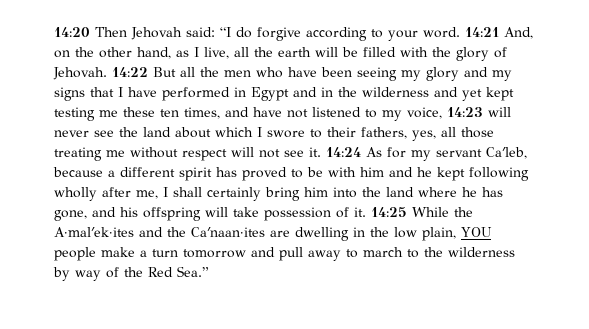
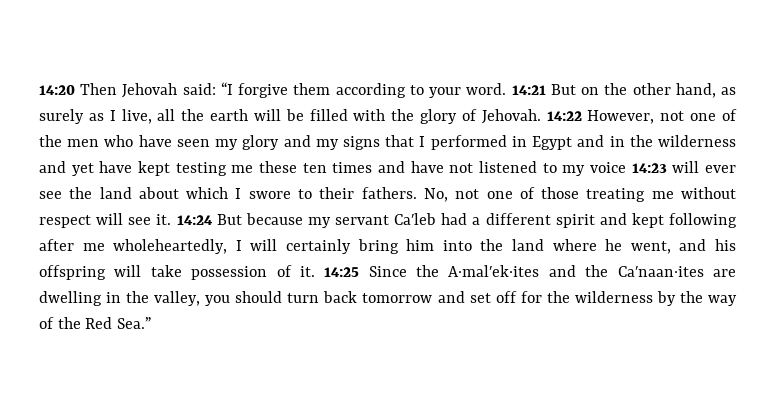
- 14:20 Then Jehovah said: “I do forgive according to your word.
+ 14:20 Then Jehovah said: “I forgive them according to your word.
- 14:21 And, on the other hand, as I live, all the earth will be filled with the glory of Jehovah.
+ 14:21 But on the other hand, as surely as I live, all the earth will be filled with the glory of Jehovah.
- 14:22 But all the men who have been seeing my glory and my signs that I have performed in Egypt and in the wilderness and yet kept testing me these ten times, and have not listened to my voice, 14:23 will never see the land about which I swore to their fathers, yes, all those treating me without respect will not see it.
+ 14:22 However, not one of the men who have seen my glory and my signs that I performed in Egypt and in the wilderness and yet have kept testing me these ten times and have not listened to my voice 14:23 will ever see the land about which I swore to their fathers. No, not one of those treating me without respect will see it.
- 14:24 As for my servant Ca′leb, because a different spirit has proved to be with him and he kept following wholly after me, I shall certainly bring him into the land where he has gone, and his offspring will take possession of it.
+ 14:24 But because my servant Ca′leb had a different spirit and kept following after me wholeheartedly, I will certainly bring him into the land where he went, and his offspring will take possession of it.
- 14:25 While the A·mal′ek·ites and the Ca′naan·ites are dwelling in the low plain, YOU people make a turn tomorrow and pull away to march to the wilderness by way of the Red Sea.”
+ 14:25 Since the A·mal′ek·ites and the Ca′naan·ites are dwelling in the valley, you should turn back tomorrow and set off for the wilderness by the way of the Red Sea.”

